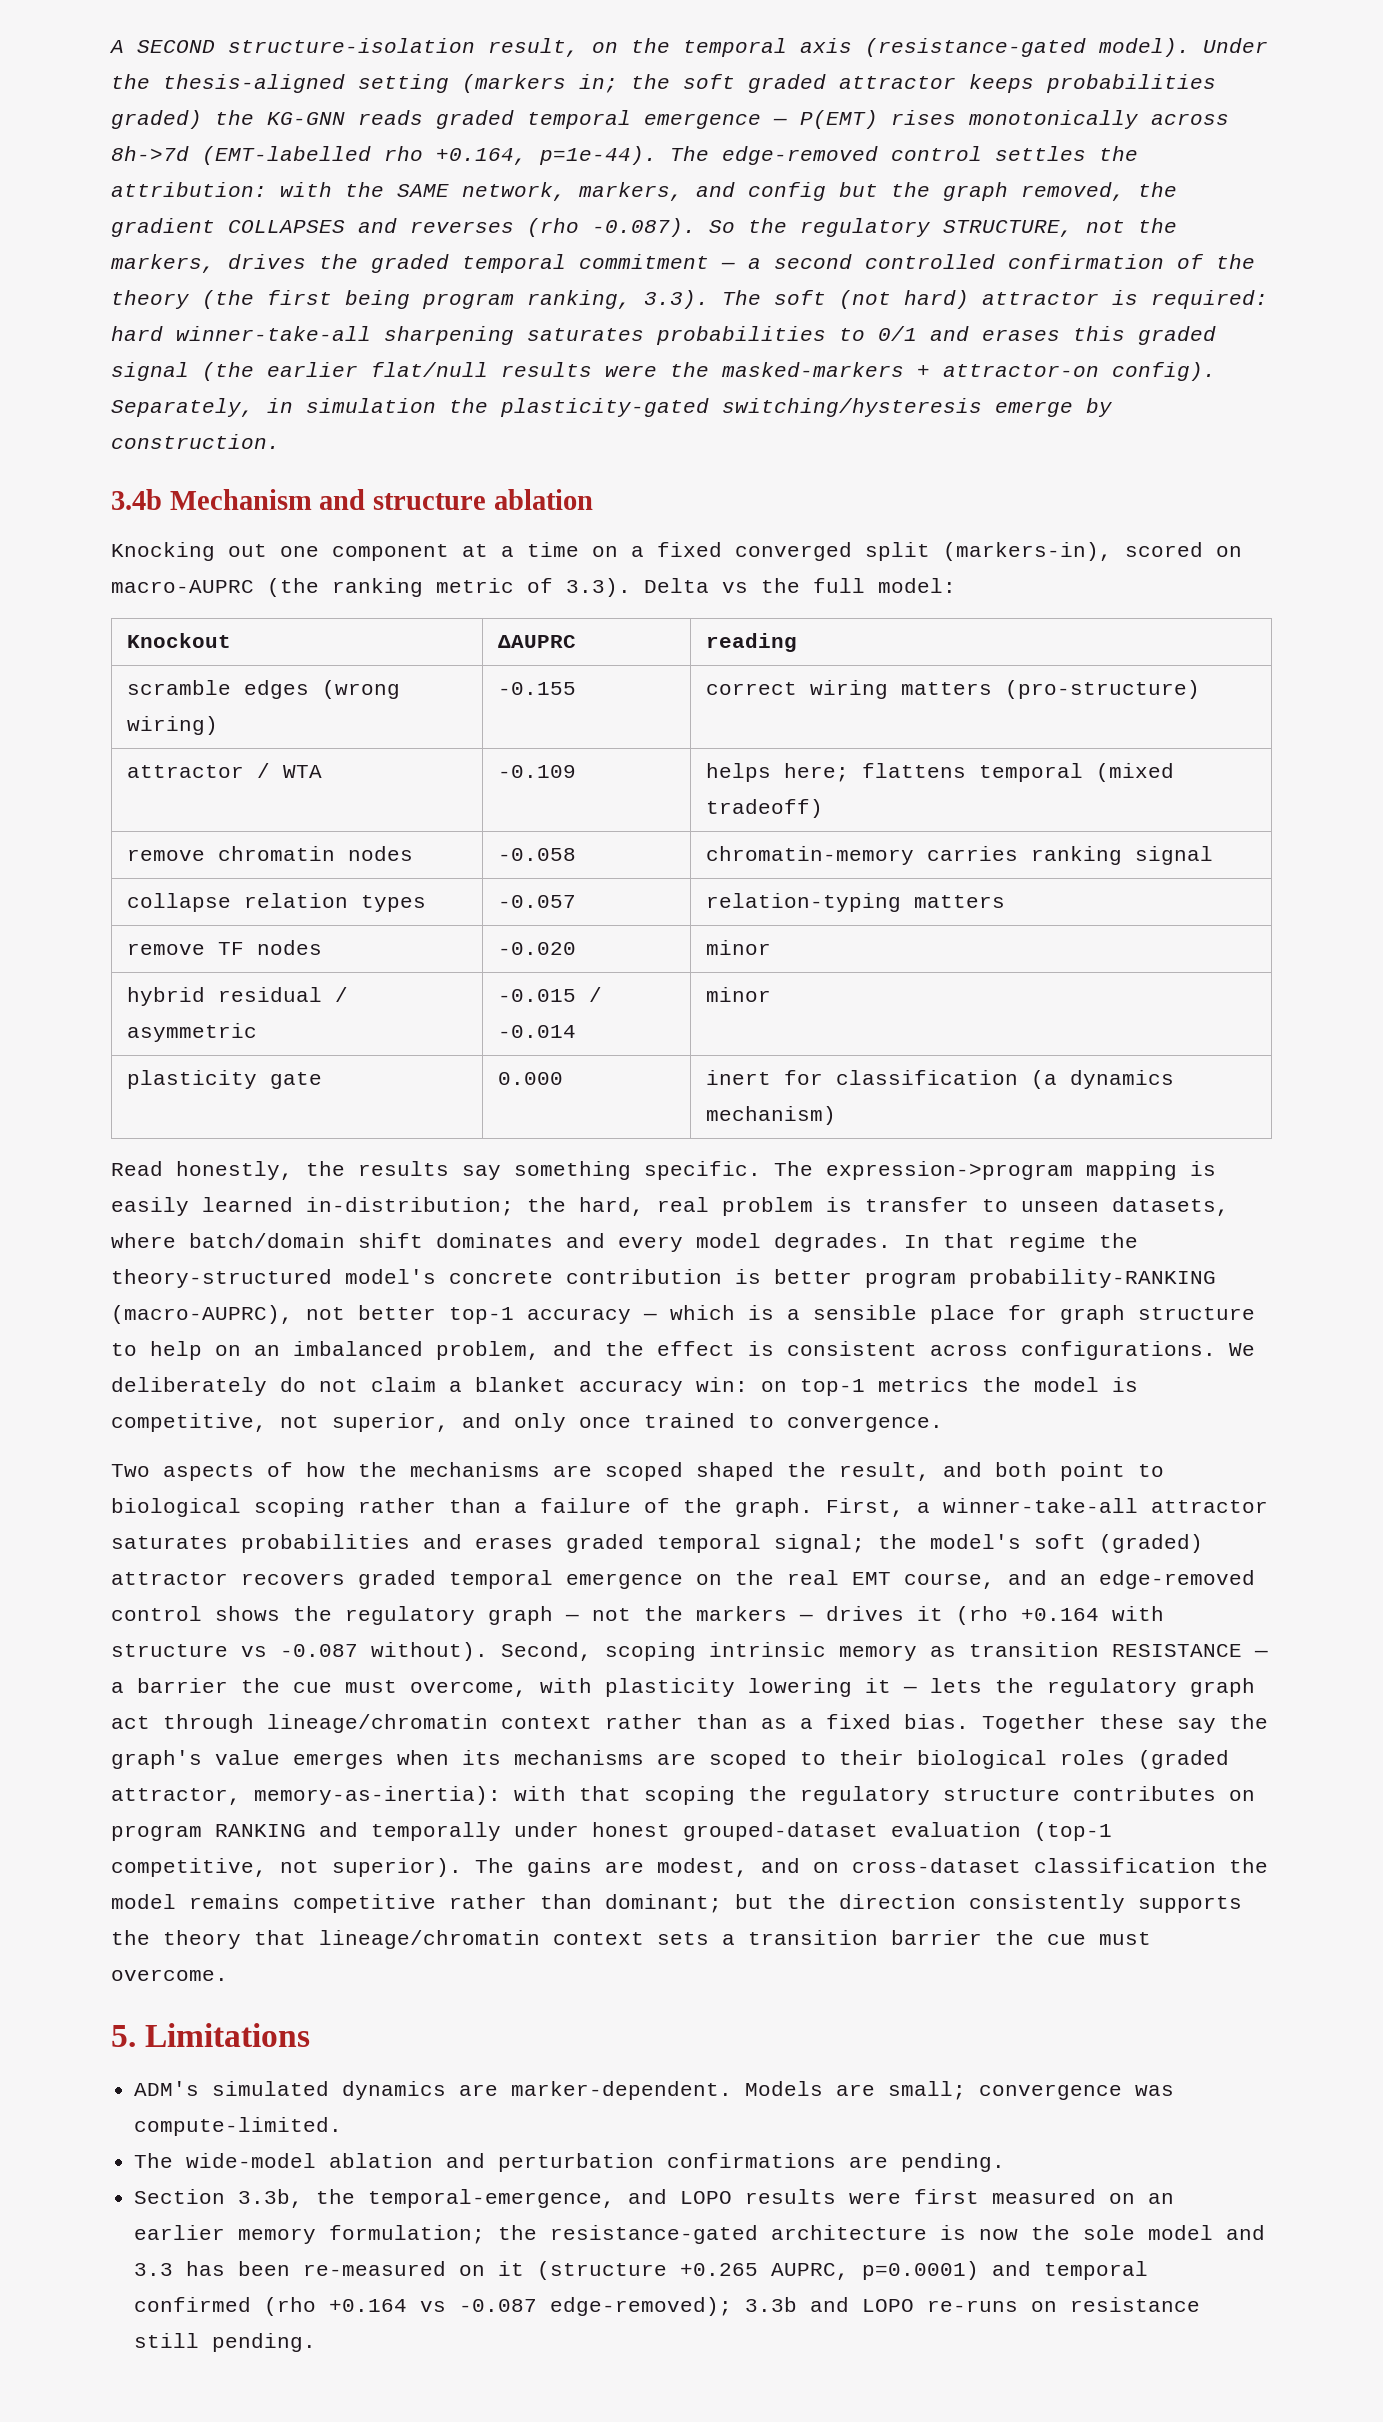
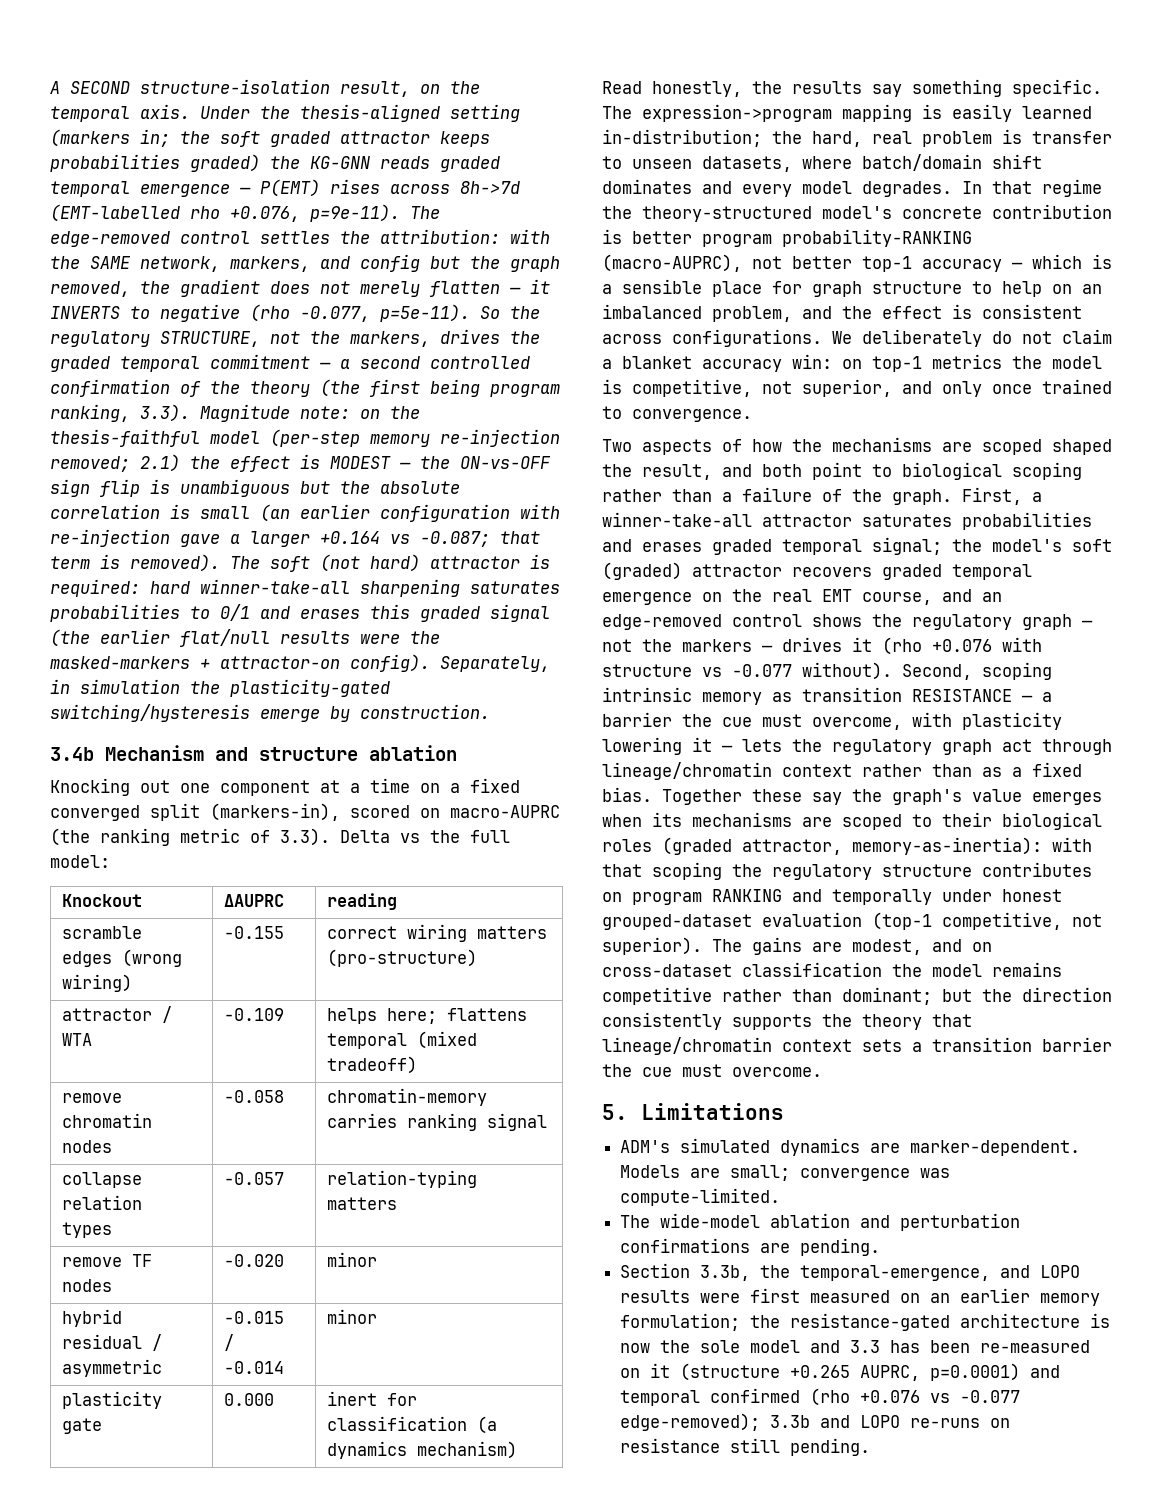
- A SECOND structure-isolation result, on the temporal axis (resistance-gated model).
+ A SECOND structure-isolation result, on the temporal axis.
- Under the thesis-aligned setting (markers in; the soft graded attractor keeps probabilities graded) the KG-GNN reads graded temporal emergence — P(EMT) rises monotonically across 8h->7d (EMT-labelled rho +0.164, p=1e-44).
+ Under the thesis-aligned setting (markers in; the soft graded attractor keeps probabilities graded) the KG-GNN reads graded temporal emergence — P(EMT) rises across 8h->7d (EMT-labelled rho +0.076, p=9e-11).
- with the SAME network, markers, and config but the graph removed, the gradient COLLAPSES and reverses (rho -0.087). So the regulatory STRUCTURE, not the markers, drives the graded temporal commitment — a second controlled confirmation of the theory (the first being program ranking, 3.3). The soft (not hard) attractor is required:
+ with the SAME network, markers, and config but the graph removed, the gradient does not merely flatten — it INVERTS to negative (rho -0.077, p=5e-11). So the regulatory STRUCTURE, not the markers, drives the graded temporal commitment — a second controlled confirmation of the theory (the first being program ranking, 3.3). Magnitude note: on the thesis-faithful model (per-step memory re-injection removed; 2.1) the effect is MODEST — the ON-vs-OFF sign flip is unambiguous but the absolute correlation is small (an earlier configuration with re-injection gave a larger +0.164 vs -0.087; that term is removed). The soft (not hard) attractor is required:
- First, a winner-take-all attractor saturates probabilities and erases graded temporal signal; the model's soft (graded) attractor recovers graded temporal emergence on the real EMT course, and an edge-removed control shows the regulatory graph — not the markers — drives it (rho +0.164 with structure vs -0.087 without).
+ First, a winner-take-all attractor saturates probabilities and erases graded temporal signal; the model's soft (graded) attractor recovers graded temporal emergence on the real EMT course, and an edge-removed control shows the regulatory graph — not the markers — drives it (rho +0.076 with structure vs -0.077 without).
- Section 3.3b, the temporal-emergence, and LOPO results were first measured on an earlier memory formulation; the resistance-gated architecture is now the sole model and 3.3 has been re-measured on it (structure +0.265 AUPRC, p=0.0001) and temporal confirmed (rho +0.164 vs -0.087 edge-removed); 3.3b and LOPO re-runs on resistance still pending.
+ Section 3.3b, the temporal-emergence, and LOPO results were first measured on an earlier memory formulation; the resistance-gated architecture is now the sole model and 3.3 has been re-measured on it (structure +0.265 AUPRC, p=0.0001) and temporal confirmed (rho +0.076 vs -0.077 edge-removed); 3.3b and LOPO re-runs on resistance still pending.

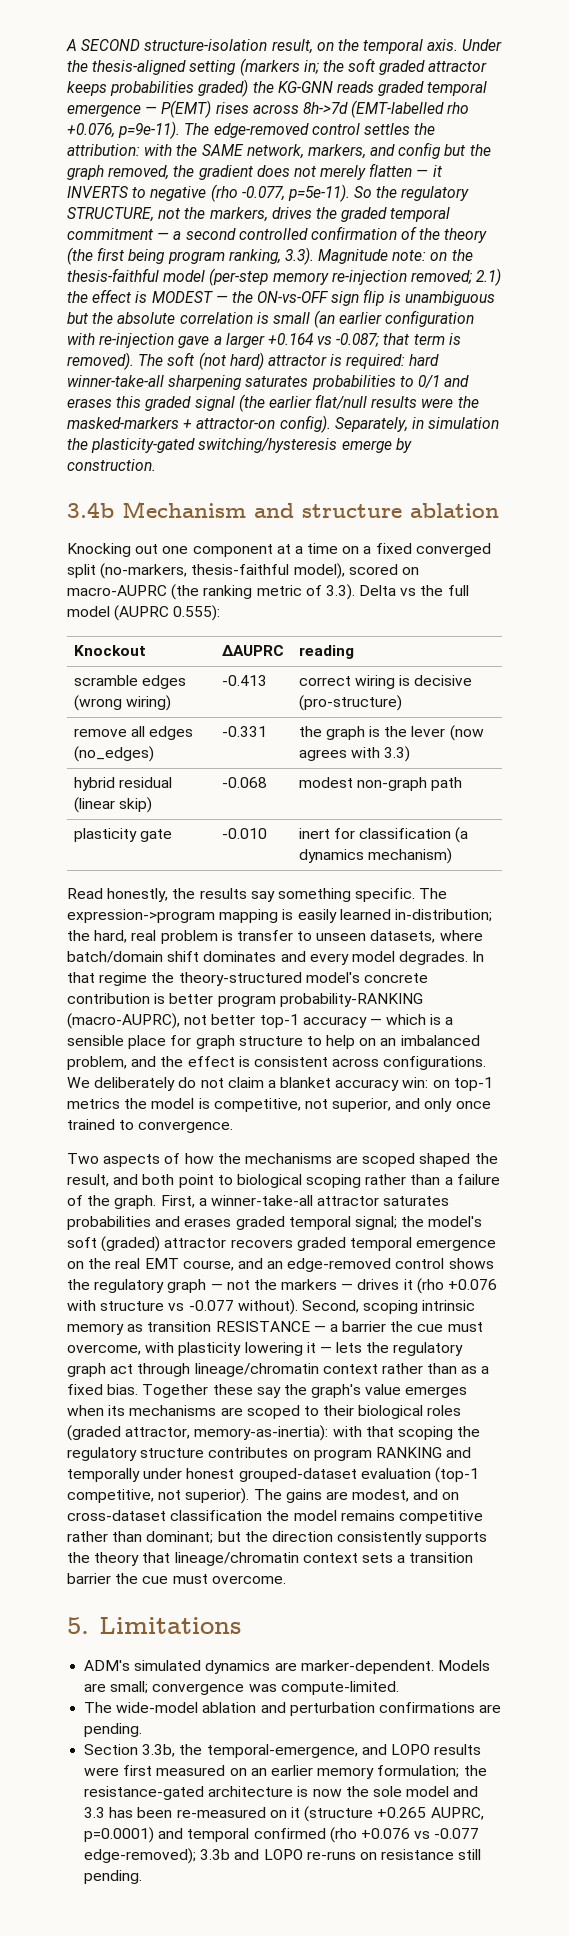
- Knocking out one component at a time on a fixed converged split (markers-in), scored on macro-AUPRC (the ranking metric of 3.3). Delta vs the full model:
+ Knocking out one component at a time on a fixed converged split (no-markers, thesis-faithful model), scored on macro-AUPRC (the ranking metric of 3.3). Delta vs the full model (AUPRC 0.555):
- scramble edges (wrong wiring) | -0.155 | correct wiring matters (pro-structure)
+ scramble edges (wrong wiring) | -0.413 | correct wiring is decisive (pro-structure)
- attractor / WTA | -0.109 | helps here; flattens temporal (mixed tradeoff)
- remove chromatin nodes | -0.058 | chromatin-memory carries ranking signal
- collapse relation types | -0.057 | relation-typing matters
- remove TF nodes | -0.020 | minor
- hybrid residual / asymmetric | -0.015 / -0.014 | minor
+ remove all edges (no_edges) | -0.331 | the graph is the lever (now agrees with 3.3)
+ hybrid residual (linear skip) | -0.068 | modest non-graph path
- plasticity gate | 0.000 | inert for classification (a dynamics mechanism)
+ plasticity gate | -0.010 | inert for classification (a dynamics mechanism)

